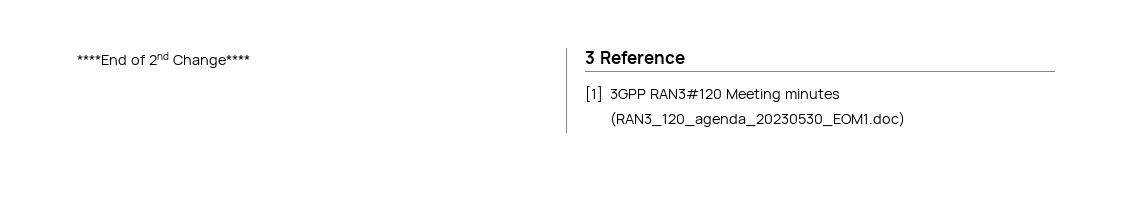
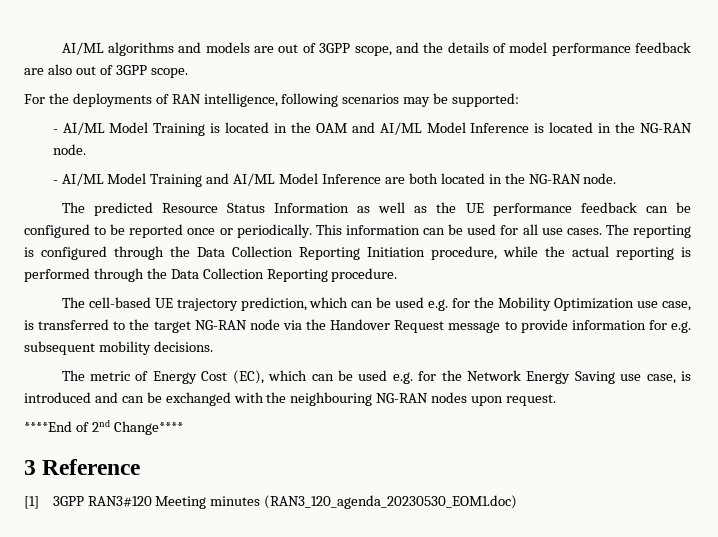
+ AI/ML algorithms and models are out of 3GPP scope, and the details of model performance feedback are also out of 3GPP scope.
+ For the deployments of RAN intelligence, following scenarios may be supported:
+ - AI/ML Model Training is located in the OAM and AI/ML Model Inference is located in the NG-RAN node.
+ - AI/ML Model Training and AI/ML Model Inference are both located in the NG-RAN node.
+ The predicted Resource Status Information as well as the UE performance feedback can be configured to be reported once or periodically. This information can be used for all use cases. The reporting is configured through the Data Collection Reporting Initiation procedure, while the actual reporting is performed through the Data Collection Reporting procedure.
+ The cell-based UE trajectory prediction, which can be used e.g. for the Mobility Optimization use case, is transferred to the target NG-RAN node via the Handover Request message to provide information for e.g. subsequent mobility decisions.
+ The metric of Energy Cost (EC), which can be used e.g. for the Network Energy Saving use case, is introduced and can be exchanged with the neighbouring NG-RAN nodes upon request.

